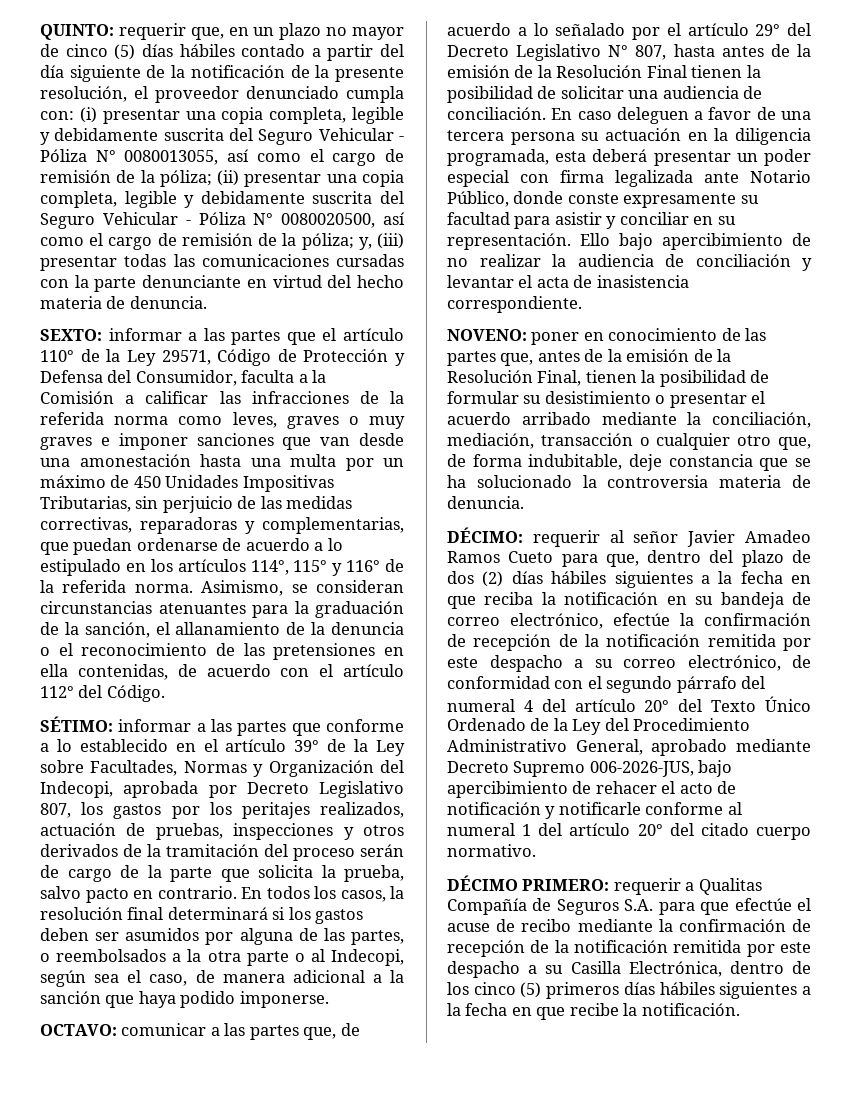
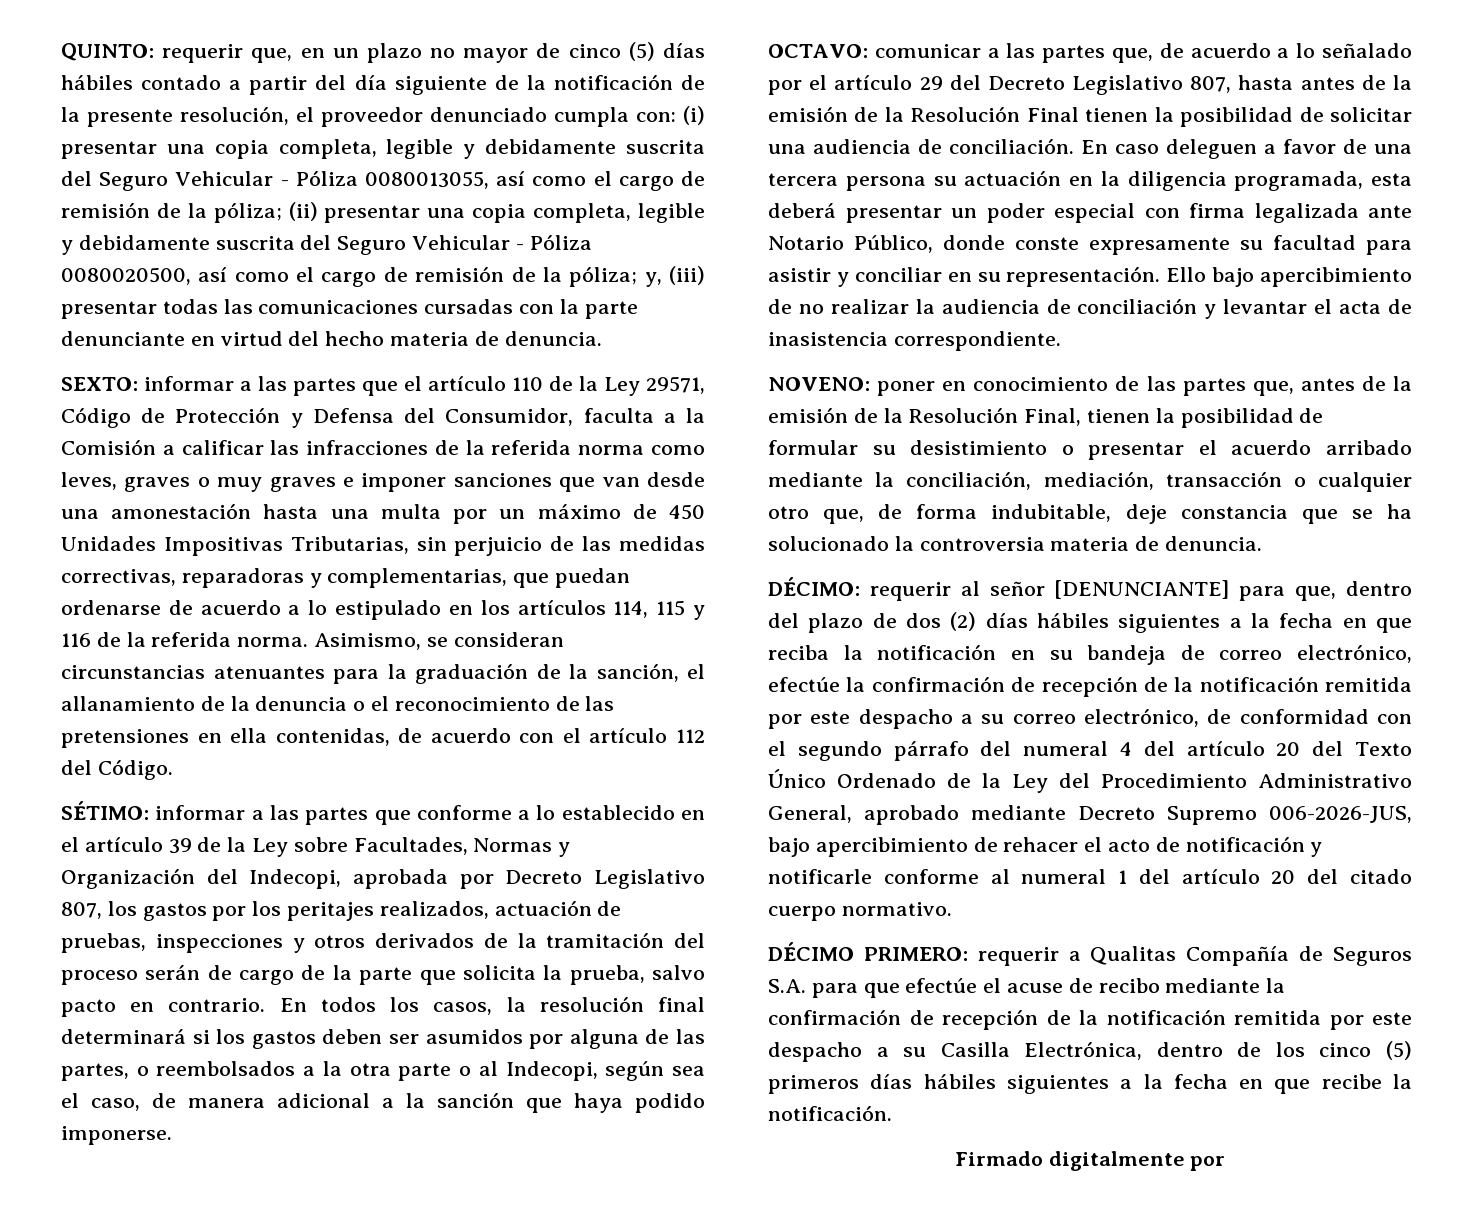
- (i) presentar una copia completa, legible y debidamente suscrita del Seguro Vehicular - Póliza N° 0080013055, así como el cargo de remisión de la póliza;
+ (i) presentar una copia completa, legible y debidamente suscrita del Seguro Vehicular - Póliza 0080013055, así como el cargo de remisión de la póliza;
- (ii) presentar una copia completa, legible y debidamente suscrita del Seguro Vehicular - Póliza N° 0080020500, así como el cargo de remisión de la póliza;
+ (ii) presentar una copia completa, legible y debidamente suscrita del Seguro Vehicular - Póliza 0080020500, así como el cargo de remisión de la póliza;
- informar a las partes que el artículo 110° de la Ley 29571, Código de Protección y Defensa del Consumidor, faculta a la Comisión a calificar las infracciones de la referida norma como leves, graves o muy graves e imponer sanciones que van desde una amonestación hasta una multa por un máximo de 450 Unidades Impositivas Tributarias, sin perjuicio de las medidas correctivas, reparadoras y complementarias, que puedan ordenarse de acuerdo a lo estipulado en los artículos 114°, 115° y 116° de la referida norma.
+ informar a las partes que el artículo 110 de la Ley 29571, Código de Protección y Defensa del Consumidor, faculta a la Comisión a calificar las infracciones de la referida norma como leves, graves o muy graves e imponer sanciones que van desde una amonestación hasta una multa por un máximo de 450 Unidades Impositivas Tributarias, sin perjuicio de las medidas correctivas, reparadoras y complementarias, que puedan ordenarse de acuerdo a lo estipulado en los artículos 114, 115 y 116 de la referida norma.
- Asimismo, se consideran circunstancias atenuantes para la graduación de la sanción, el allanamiento de la denuncia o el reconocimiento de las pretensiones en ella contenidas, de acuerdo con el artículo 112° del Código.
+ Asimismo, se consideran circunstancias atenuantes para la graduación de la sanción, el allanamiento de la denuncia o el reconocimiento de las pretensiones en ella contenidas, de acuerdo con el artículo 112 del Código.
- SÉTIMO: informar a las partes que conforme a lo establecido en el artículo 39° de la Ley sobre Facultades, Normas y Organización del Indecopi, aprobada por Decreto Legislativo 807, los gastos por los peritajes realizados, actuación de pruebas, inspecciones y otros derivados de la tramitación del proceso serán de cargo de la parte que solicita la prueba, salvo pacto en contrario.
+ SÉTIMO: informar a las partes que conforme a lo establecido en el artículo 39 de la Ley sobre Facultades, Normas y Organización del Indecopi, aprobada por Decreto Legislativo 807, los gastos por los peritajes realizados, actuación de pruebas, inspecciones y otros derivados de la tramitación del proceso serán de cargo de la parte que solicita la prueba, salvo pacto en contrario.
- OCTAVO: comunicar a las partes que, de acuerdo a lo señalado por el artículo 29° del Decreto Legislativo N° 807, hasta antes de la emisión de la Resolución Final tienen la posibilidad de solicitar una audiencia de conciliación.
+ OCTAVO: comunicar a las partes que, de acuerdo a lo señalado por el artículo 29 del Decreto Legislativo 807, hasta antes de la emisión de la Resolución Final tienen la posibilidad de solicitar una audiencia de conciliación.
- requerir al señor Javier Amadeo Ramos Cueto para que, dentro del plazo de dos (2) días hábiles siguientes a la fecha en que reciba la notificación en su bandeja de correo electrónico, efectúe la confirmación de recepción de la notificación remitida por este despacho a su correo electrónico, de conformidad con el segundo párrafo del numeral 4 del artículo 20° del Texto Único Ordenado de la Ley del Procedimiento Administrativo General, aprobado mediante Decreto Supremo 006-2026-JUS, bajo apercibimiento de rehacer el acto de notificación y notificarle conforme al numeral 1 del artículo 20° del citado cuerpo normativo.
+ requerir al señor [DENUNCIANTE] para que, dentro del plazo de dos (2) días hábiles siguientes a la fecha en que reciba la notificación en su bandeja de correo electrónico, efectúe la confirmación de recepción de la notificación remitida por este despacho a su correo electrónico, de conformidad con el segundo párrafo del numeral 4 del artículo 20 del Texto Único Ordenado de la Ley del Procedimiento Administrativo General, aprobado mediante Decreto Supremo 006-2026-JUS, bajo apercibimiento de rehacer el acto de notificación y notificarle conforme al numeral 1 del artículo 20 del citado cuerpo normativo.
+ Firmado digitalmente por

